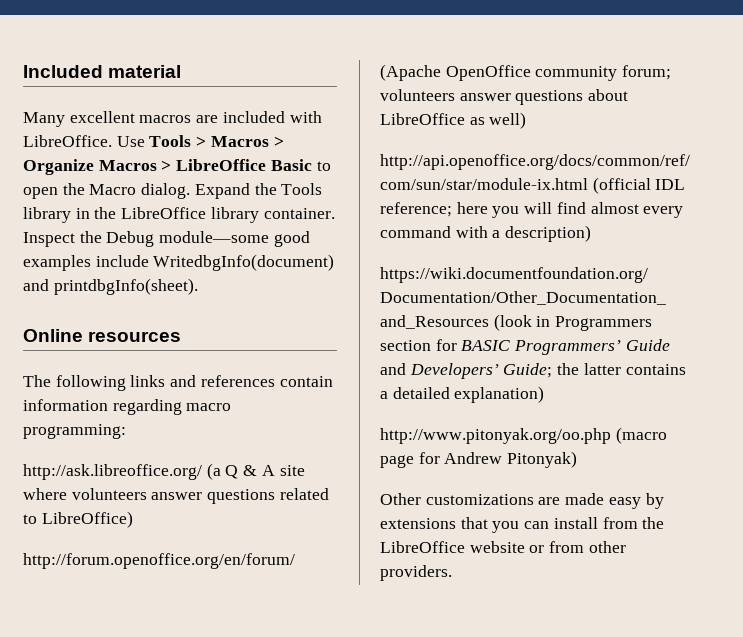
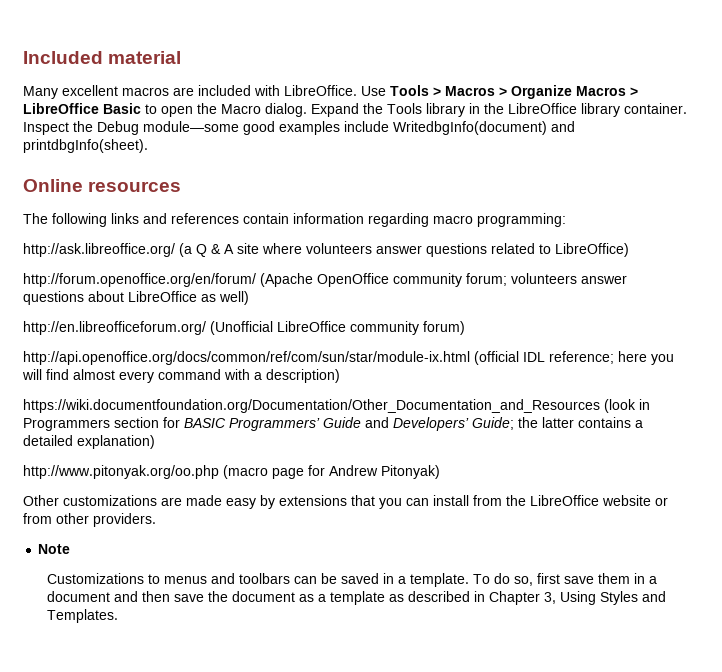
+ http://en.libreofficeforum.org/ (Unofficial LibreOffice community forum)
+ Note
+ Customizations to menus and toolbars can be saved in a template. To do so, first save them in a document and then save the document as a template as described in Chapter 3, Using Styles and Templates.

